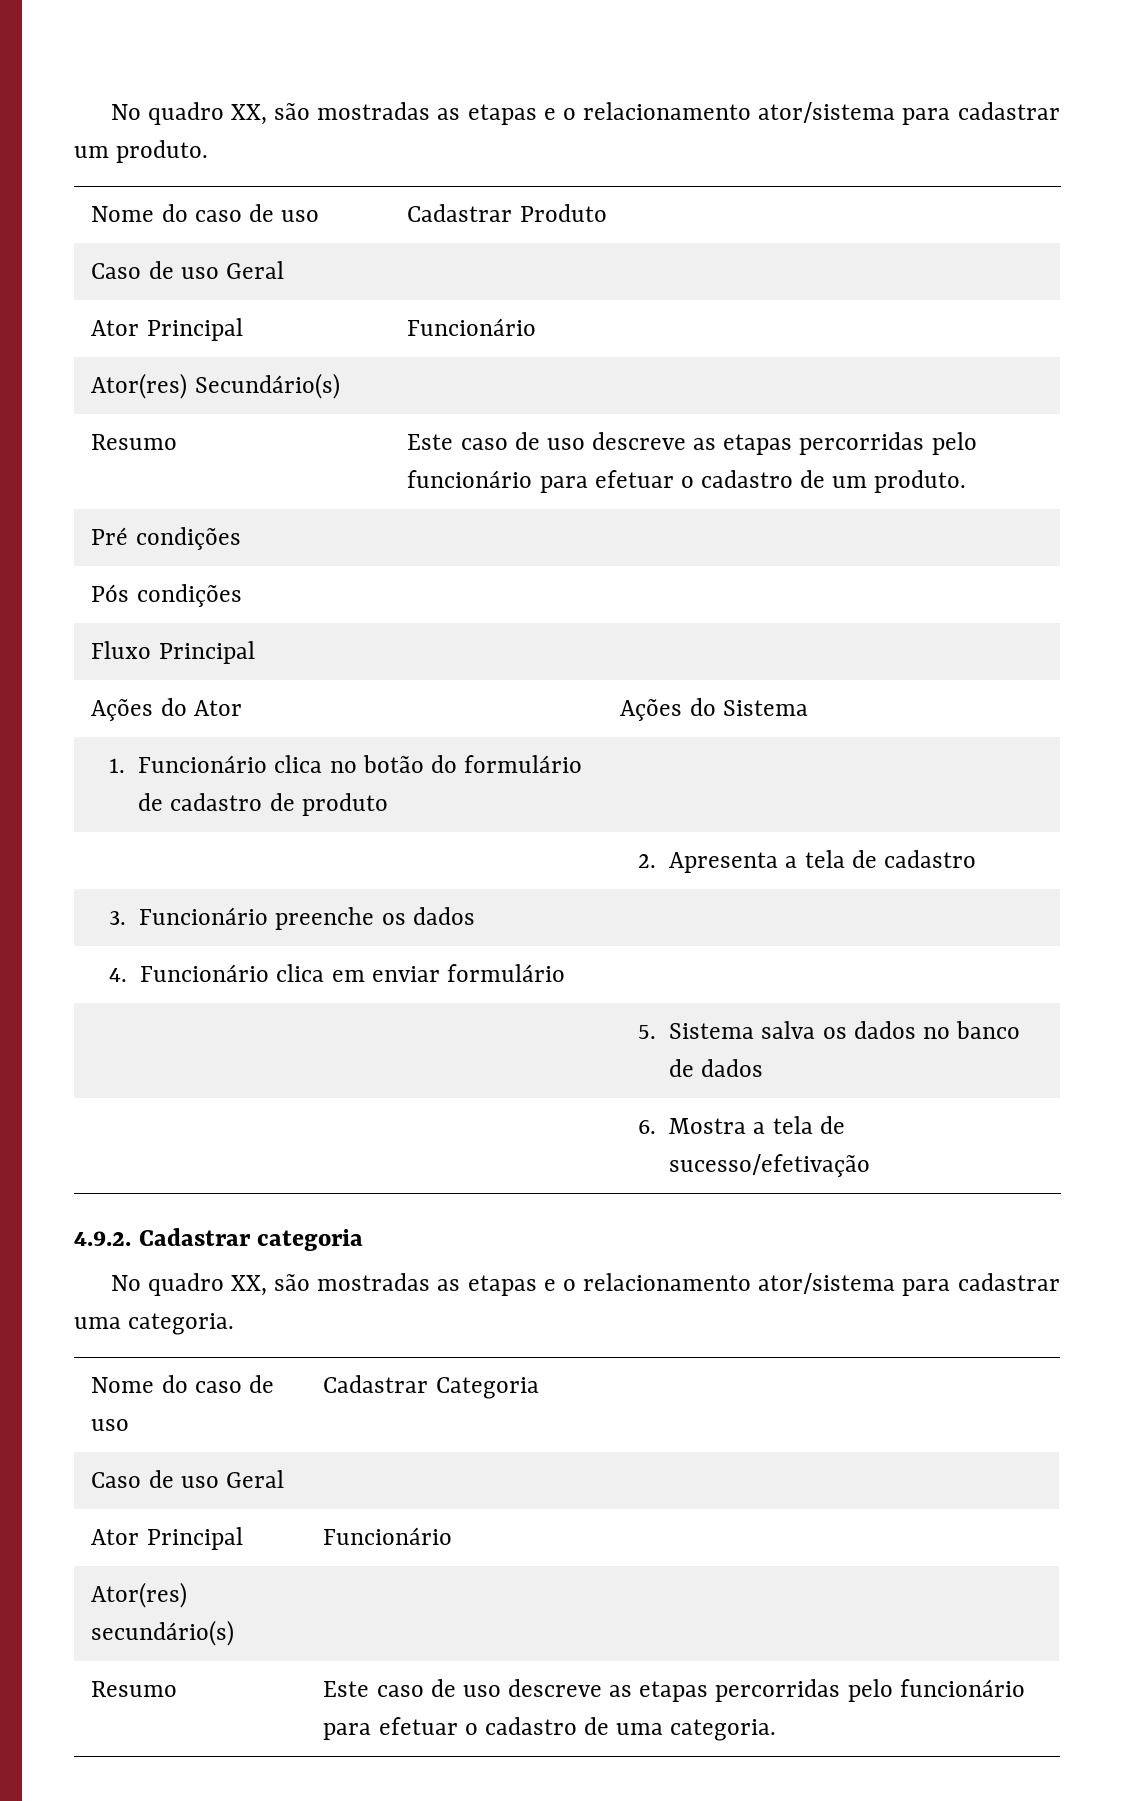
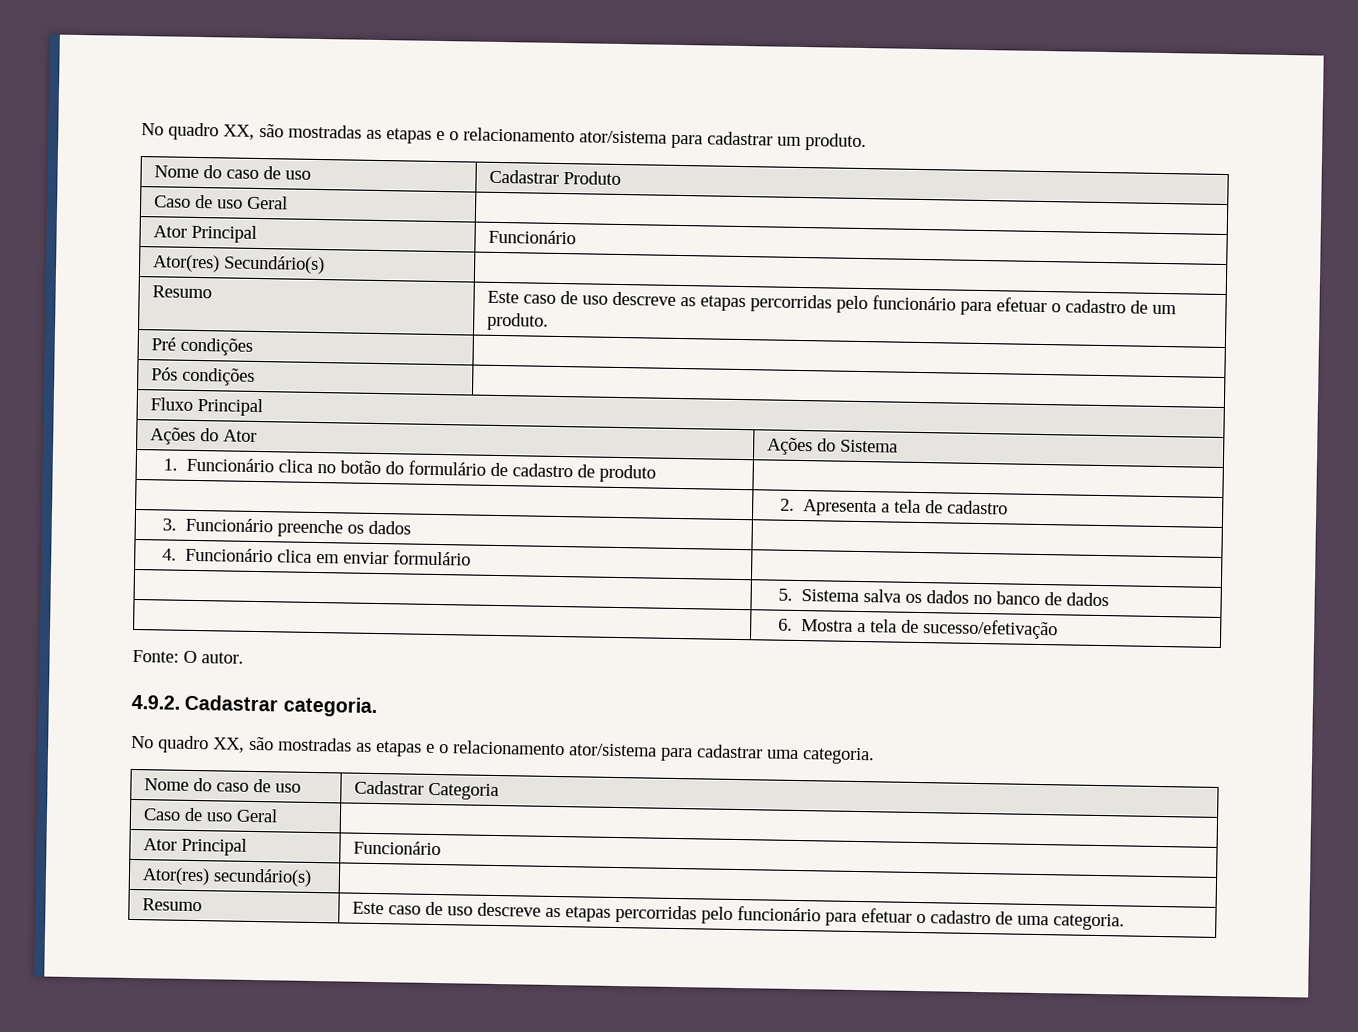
+ Fonte: O autor.
- 4.9.2. Cadastrar categoria
+ 4.9.2. Cadastrar categoria.

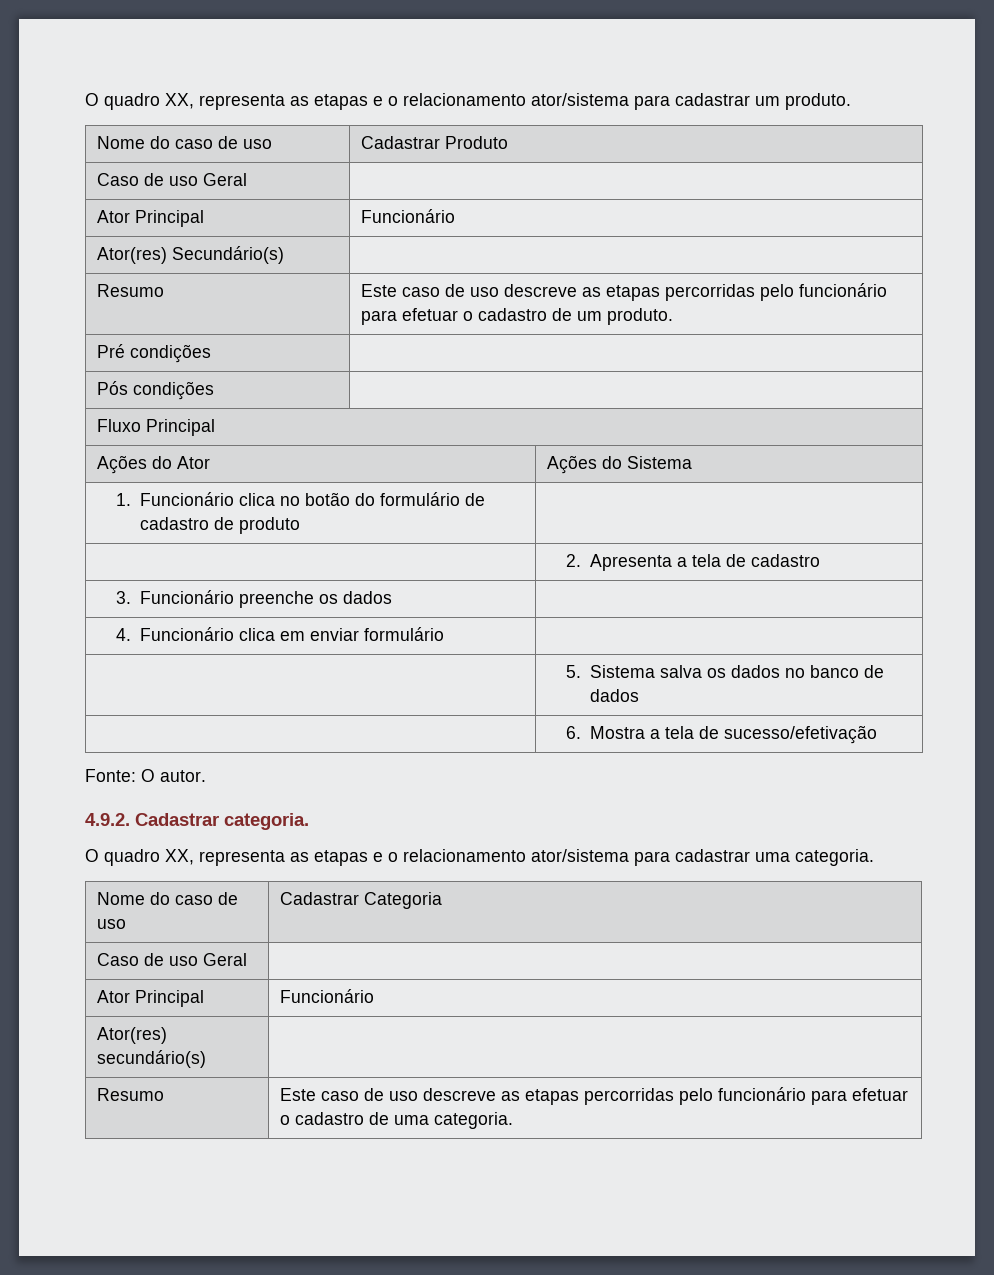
- No quadro XX, são mostradas as etapas e o relacionamento ator/sistema para cadastrar um produto.
+ O quadro XX, representa as etapas e o relacionamento ator/sistema para cadastrar um produto.
- No quadro XX, são mostradas as etapas e o relacionamento ator/sistema para cadastrar uma categoria.
+ O quadro XX, representa as etapas e o relacionamento ator/sistema para cadastrar uma categoria.

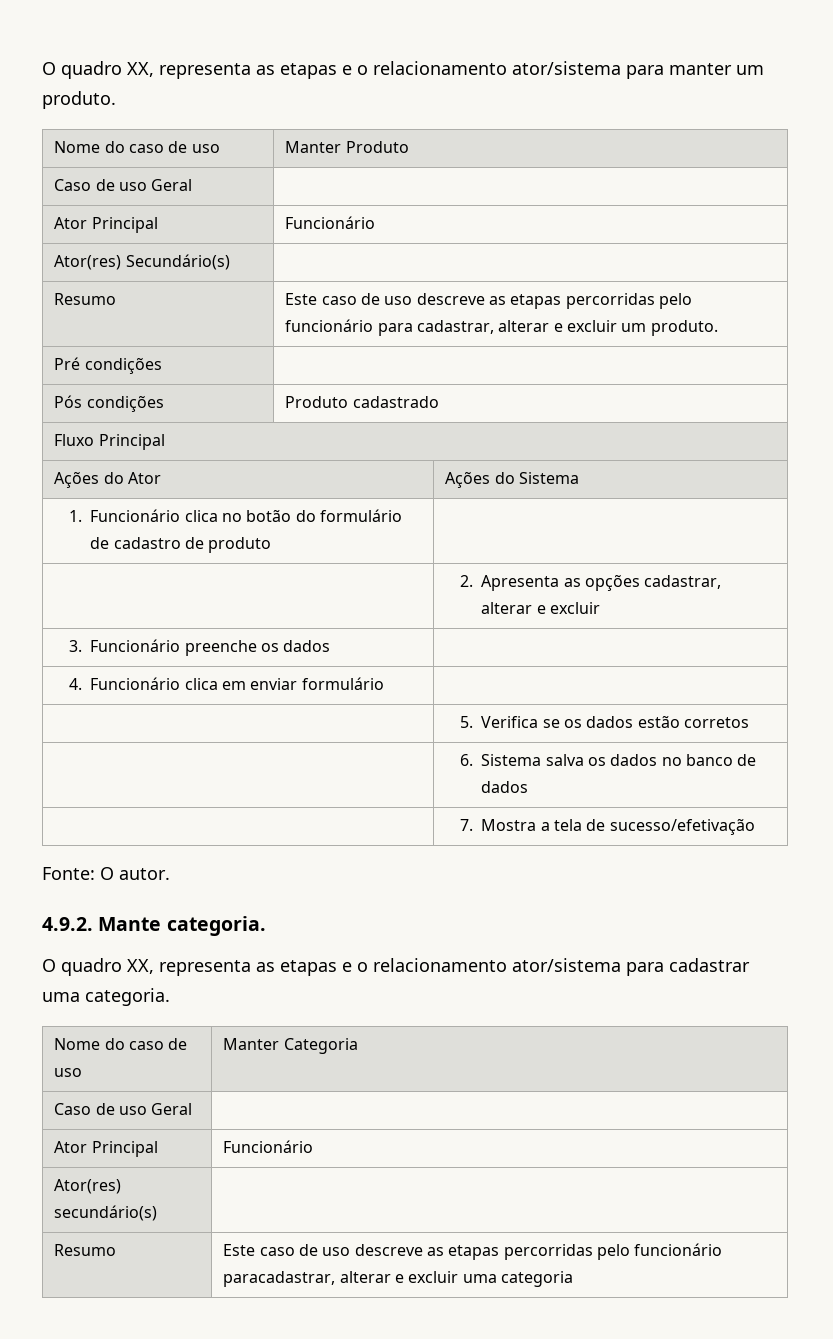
- O quadro XX, representa as etapas e o relacionamento ator/sistema para cadastrar um produto.
+ O quadro XX, representa as etapas e o relacionamento ator/sistema para manter um produto.
- Nome do caso de uso | Cadastrar Produto
+ Nome do caso de uso | Manter Produto
- Resumo | Este caso de uso descreve as etapas percorridas pelo funcionário para efetuar o cadastro de um produto.
+ Resumo | Este caso de uso descreve as etapas percorridas pelo funcionário para cadastrar, alterar e excluir um produto.
- Pós condições |
+ Pós condições | Produto cadastrado
- | 2. Apresenta a tela de cadastro
+ | 2. Apresenta as opções cadastrar, alterar e excluir
- | 5. Sistema salva os dados no banco de dados
+ | 5. Verifica se os dados estão corretos
+ | 6. Sistema salva os dados no banco de dados
- | 6. Mostra a tela de sucesso/efetivação
+ | 7. Mostra a tela de sucesso/efetivação
- 4.9.2. Cadastrar categoria.
+ 4.9.2. Mante categoria.
- Nome do caso de uso | Cadastrar Categoria
+ Nome do caso de uso | Manter Categoria
- Resumo | Este caso de uso descreve as etapas percorridas pelo funcionário para efetuar o cadastro de uma categoria.
+ Resumo | Este caso de uso descreve as etapas percorridas pelo funcionário paracadastrar, alterar e excluir uma categoria

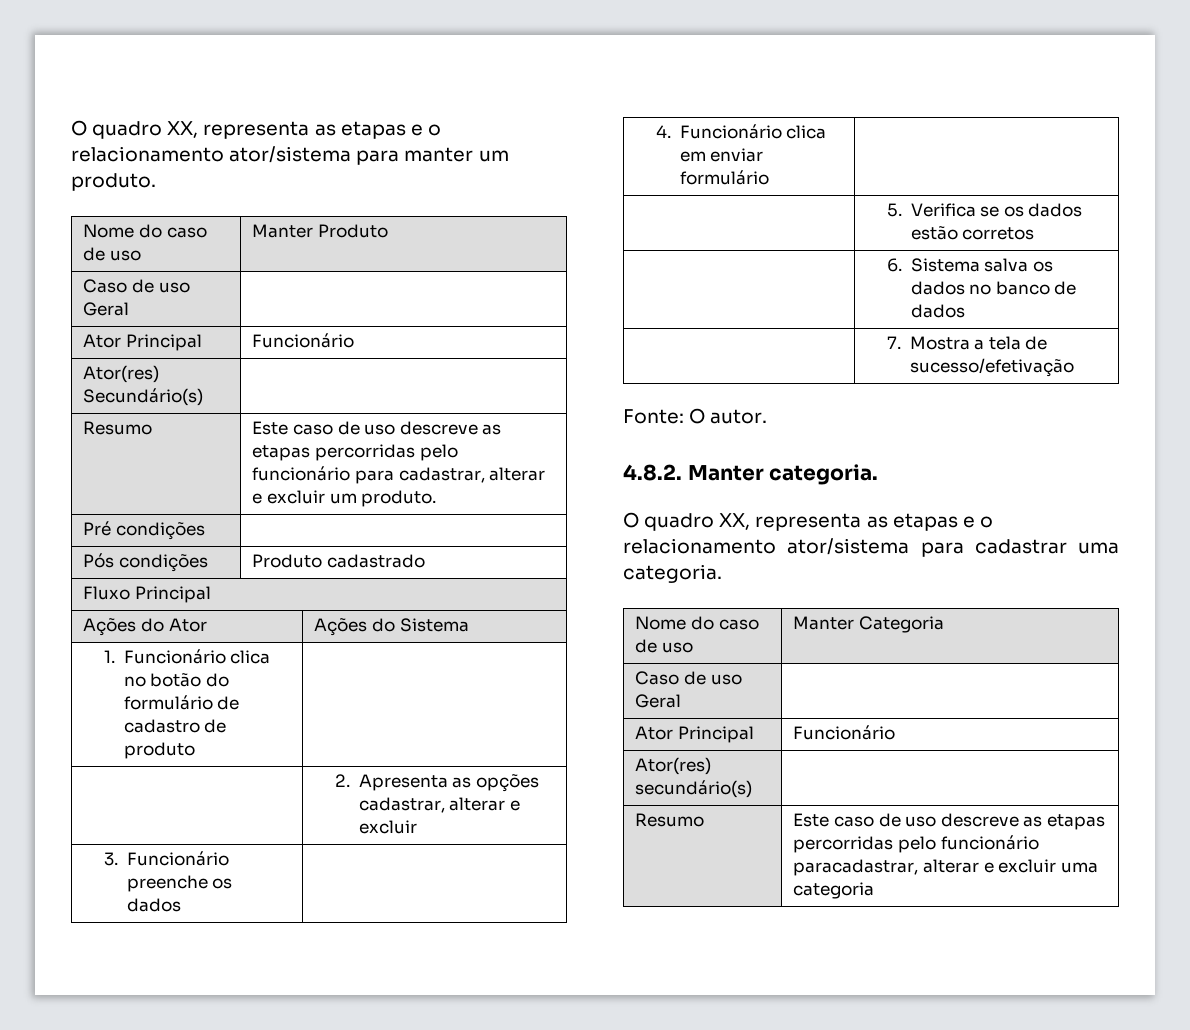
- 4.9.2. Mante categoria.
+ 4.8.2. Manter categoria.

